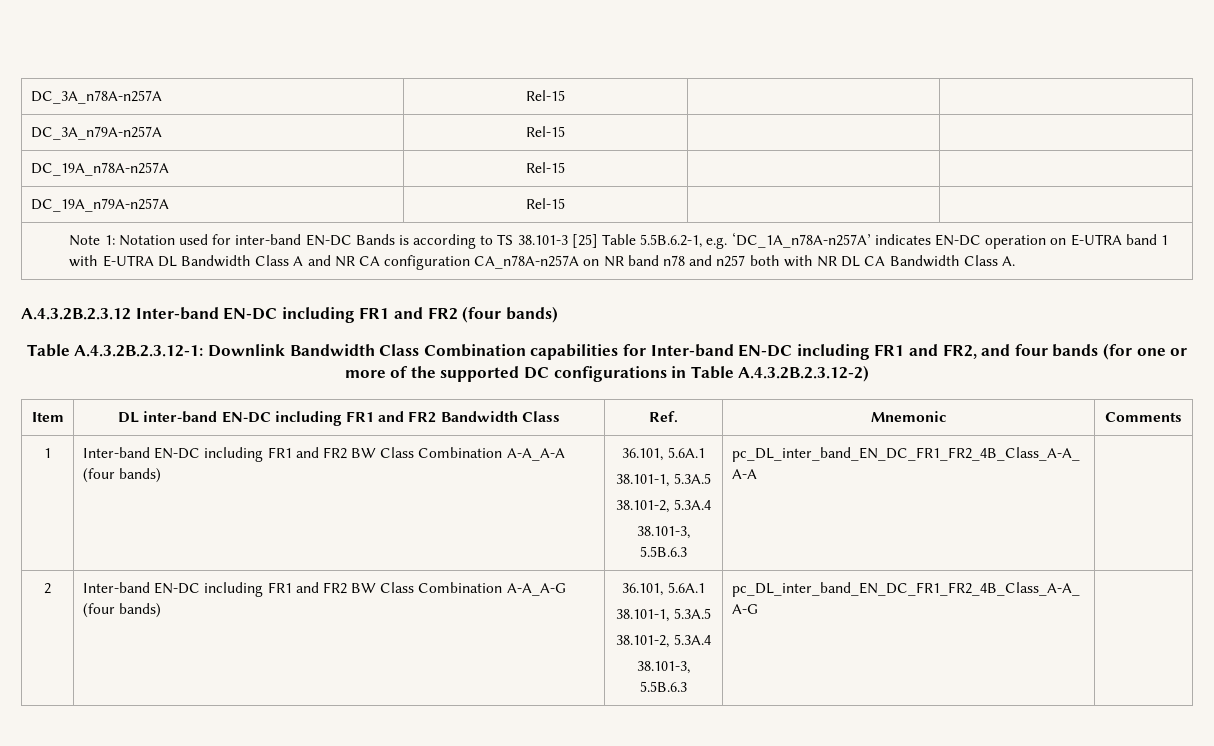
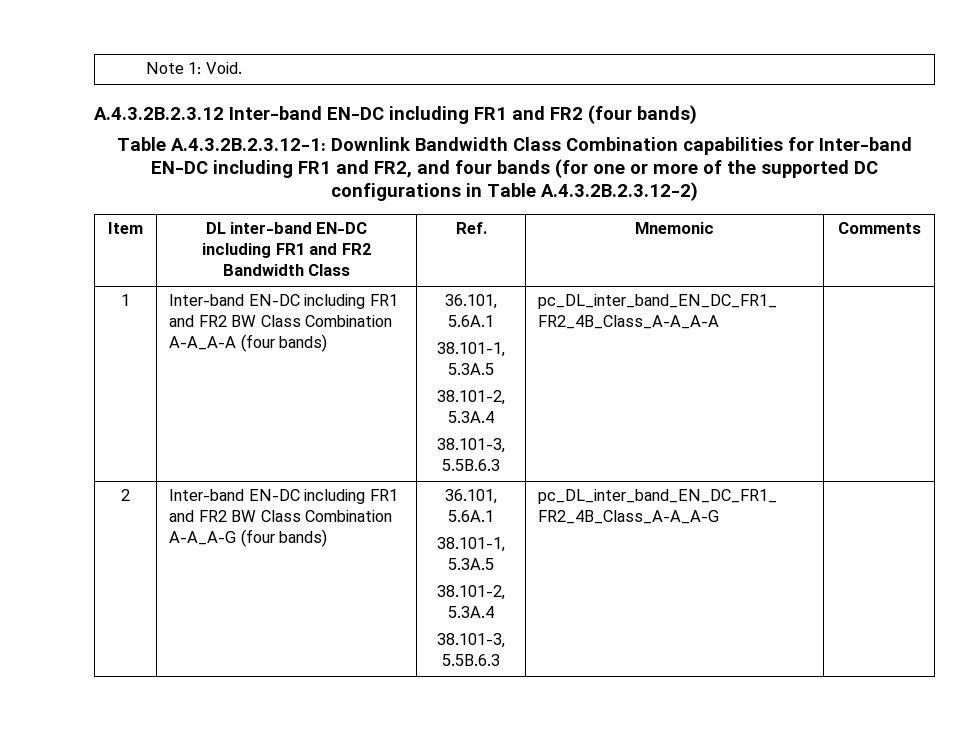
- DC_3A_n78A-n257A | Rel-15 | |
- DC_3A_n79A-n257A | Rel-15 | |
- DC_19A_n78A-n257A | Rel-15 | |
- DC_19A_n79A-n257A | Rel-15 | |
- Note 1: Notation used for inter-band EN-DC Bands is according to TS 38.101-3 [25] Table 5.5B.6.2-1, e.g. ‘DC_1A_n78A-n257A’ indicates EN-DC operation on E-UTRA band 1 with E-UTRA DL Bandwidth Class A and NR CA configuration CA_n78A-n257A on NR band n78 and n257 both with NR DL CA Bandwidth Class A.
+ Note 1: Void.

